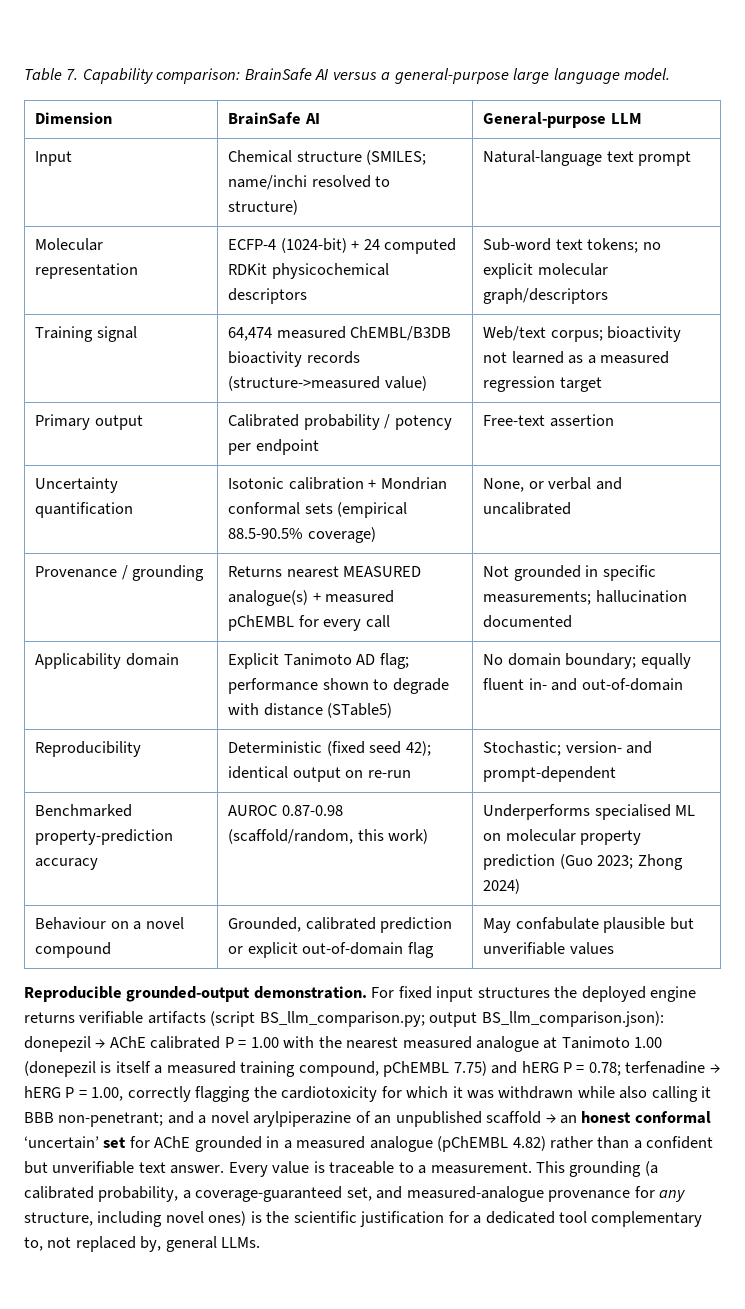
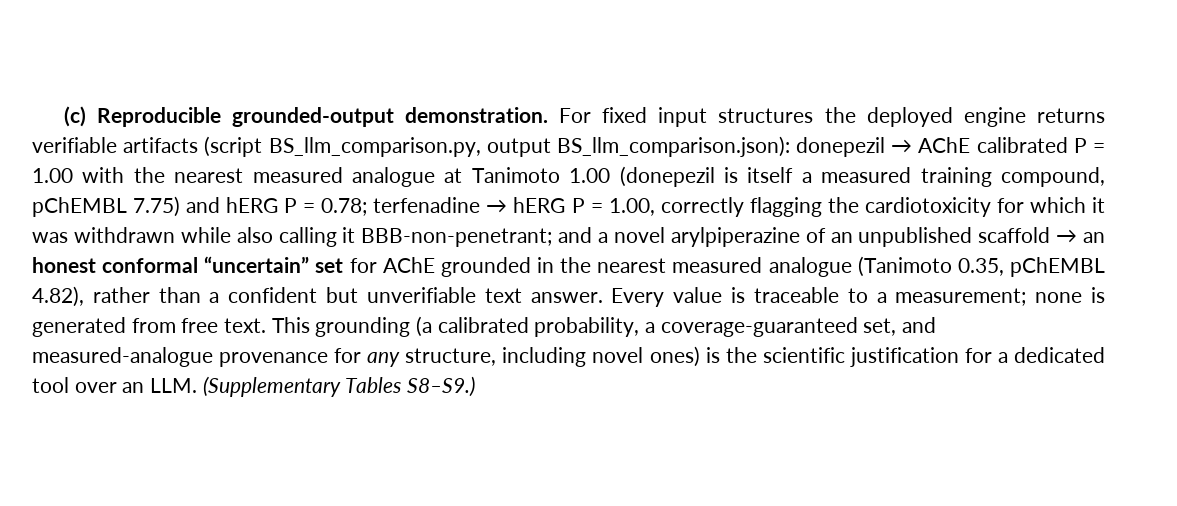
- Table 7. Capability comparison: BrainSafe AI versus a general-purpose large language model.
- Dimension | BrainSafe AI | General-purpose LLM
- Input | Chemical structure (SMILES; name/inchi resolved to structure) | Natural-language text prompt
- Molecular representation | ECFP-4 (1024-bit) + 24 computed RDKit physicochemical descriptors | Sub-word text tokens; no explicit molecular graph/descriptors
- Training signal | 64,474 measured ChEMBL/B3DB bioactivity records (structure->measured value) | Web/text corpus; bioactivity not learned as a measured regression target
- Primary output | Calibrated probability / potency per endpoint | Free-text assertion
- Uncertainty quantification | Isotonic calibration + Mondrian conformal sets (empirical 88.5-90.5% coverage) | None, or verbal and uncalibrated
- Provenance / grounding | Returns nearest MEASURED analogue(s) + measured pChEMBL for every call | Not grounded in specific measurements; hallucination documented
- Applicability domain | Explicit Tanimoto AD flag; performance shown to degrade with distance (STable5) | No domain boundary; equally fluent in- and out-of-domain
- Reproducibility | Deterministic (fixed seed 42); identical output on re-run | Stochastic; version- and prompt-dependent
- Benchmarked property-prediction accuracy | AUROC 0.87-0.98 (scaffold/random, this work) | Underperforms specialised ML on molecular property prediction (Guo 2023; Zhong 2024)
- Behaviour on a novel compound | Grounded, calibrated prediction or explicit out-of-domain flag | May confabulate plausible but unverifiable values
- Reproducible grounded-output demonstration.
+ (c) Reproducible grounded-output demonstration.
- For fixed input structures the deployed engine returns verifiable artifacts (script BS_llm_comparison.py; output BS_llm_comparison.json):
+ For fixed input structures the deployed engine returns verifiable artifacts (script BS_llm_comparison.py, output BS_llm_comparison.json):
- terfenadine → hERG P = 1.00, correctly flagging the cardiotoxicity for which it was withdrawn while also calling it BBB non-penetrant;
+ terfenadine → hERG P = 1.00, correctly flagging the cardiotoxicity for which it was withdrawn while also calling it BBB-non-penetrant;
- and a novel arylpiperazine of an unpublished scaffold → an honest conformal ‘uncertain’ set for AChE grounded in a measured analogue (pChEMBL 4.82) rather than a confident but unverifiable text answer.
+ and a novel arylpiperazine of an unpublished scaffold → an honest conformal “uncertain” set for AChE grounded in the nearest measured analogue (Tanimoto 0.35, pChEMBL 4.82), rather than a confident but unverifiable text answer.
- Every value is traceable to a measurement.
+ Every value is traceable to a measurement; none is generated from free text.
- This grounding (a calibrated probability, a coverage-guaranteed set, and measured-analogue provenance for any structure, including novel ones) is the scientific justification for a dedicated tool complementary to, not replaced by, general LLMs.
+ This grounding (a calibrated probability, a coverage-guaranteed set, and measured-analogue provenance for any structure, including novel ones) is the scientific justification for a dedicated tool over an LLM. (Supplementary Tables S8–S9.)

